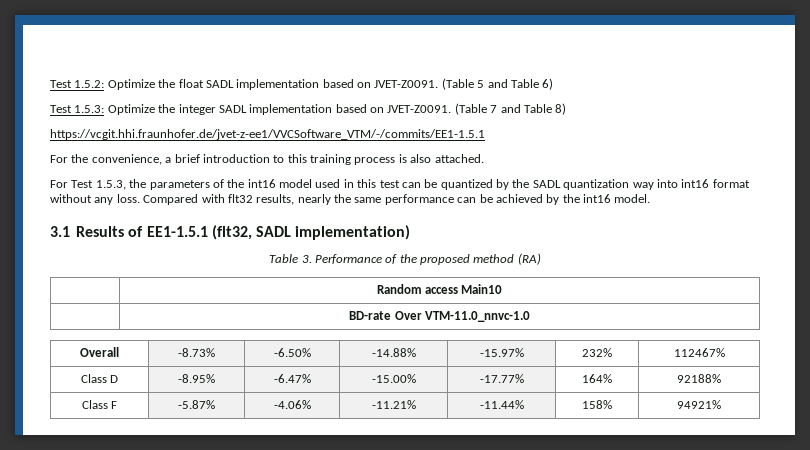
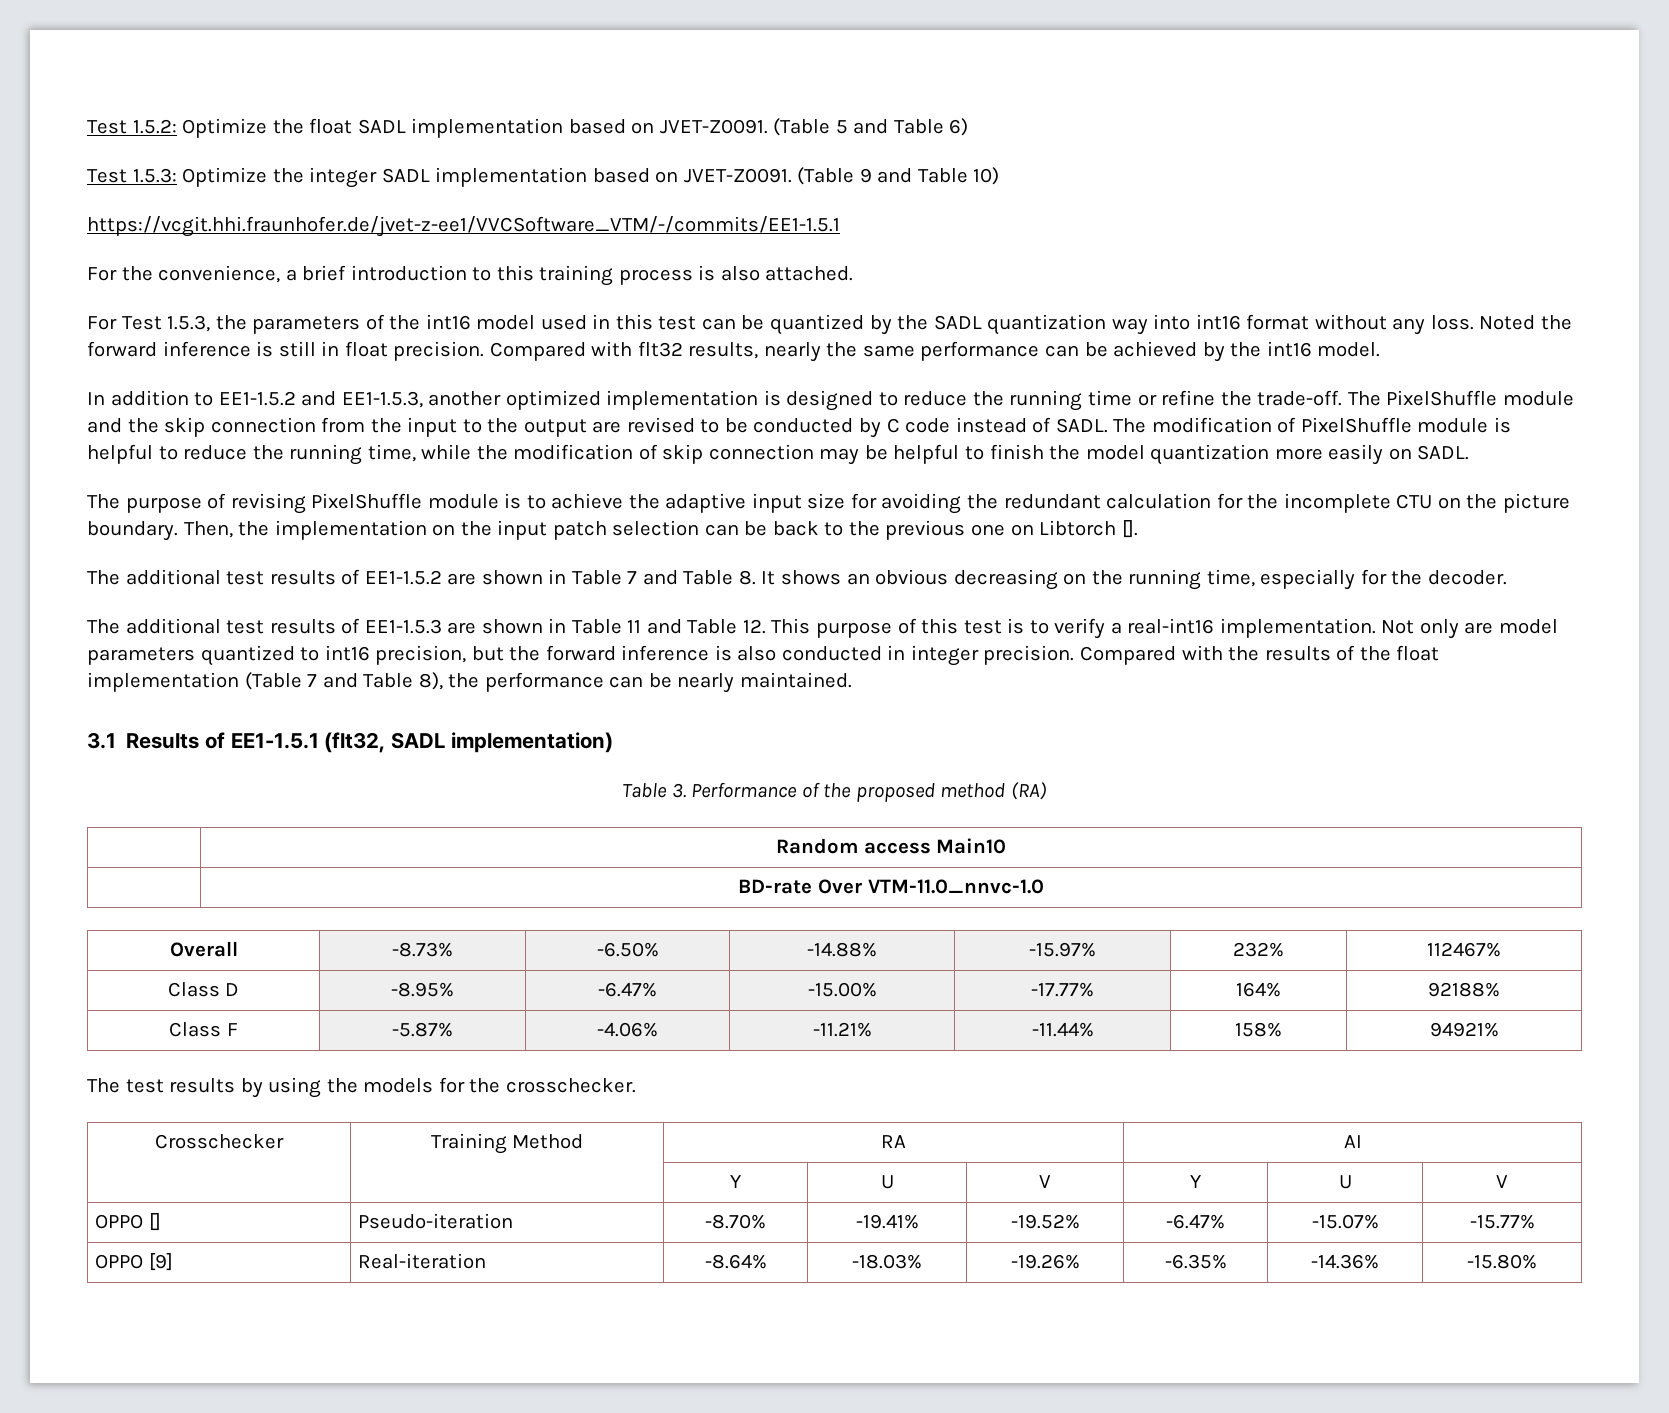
- (Table 7 and Table 8)
+ (Table 9 and Table 10)
+ Noted the forward inference is still in float precision.
+ In addition to EE1-1.5.2 and EE1-1.5.3, another optimized implementation is designed to reduce the running time or refine the trade-off. The PixelShuffle module and the skip connection from the input to the output are revised to be conducted by C code instead of SADL. The modification of PixelShuffle module is helpful to reduce the running time, while the modification of skip connection may be helpful to finish the model quantization more easily on SADL.
+ The purpose of revising PixelShuffle module is to achieve the adaptive input size for avoiding the redundant calculation for the incomplete CTU on the picture boundary. Then, the implementation on the input patch selection can be back to the previous one on Libtorch [].
+ The additional test results of EE1-1.5.2 are shown in Table 7 and Table 8. It shows an obvious decreasing on the running time, especially for the decoder.
+ The additional test results of EE1-1.5.3 are shown in Table 11 and Table 12. This purpose of this test is to verify a real-int16 implementation. Not only are model parameters quantized to int16 precision, but the forward inference is also conducted in integer precision. Compared with the results of the float implementation (Table 7 and Table 8), the performance can be nearly maintained.
+ The test results by using the models for the crosschecker.
+ Crosschecker | Training Method | RA | AI
+ | | Y | U | V | Y | U | V
+ OPPO [] | Pseudo-iteration | -8.70% | -19.41% | -19.52% | -6.47% | -15.07% | -15.77%
+ OPPO [9] | Real-iteration | -8.64% | -18.03% | -19.26% | -6.35% | -14.36% | -15.80%

